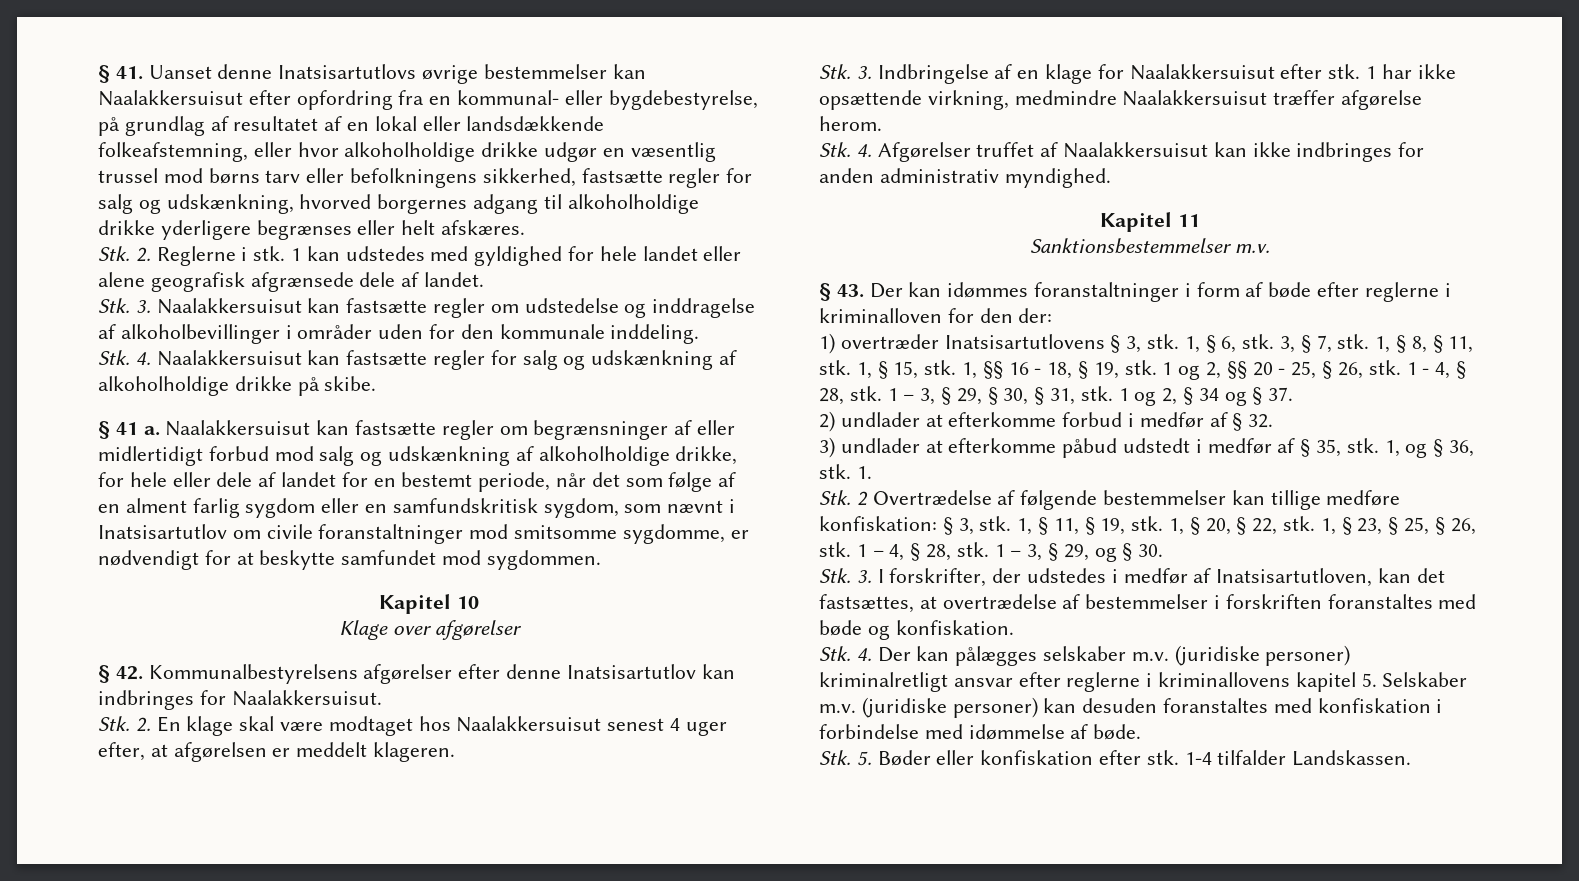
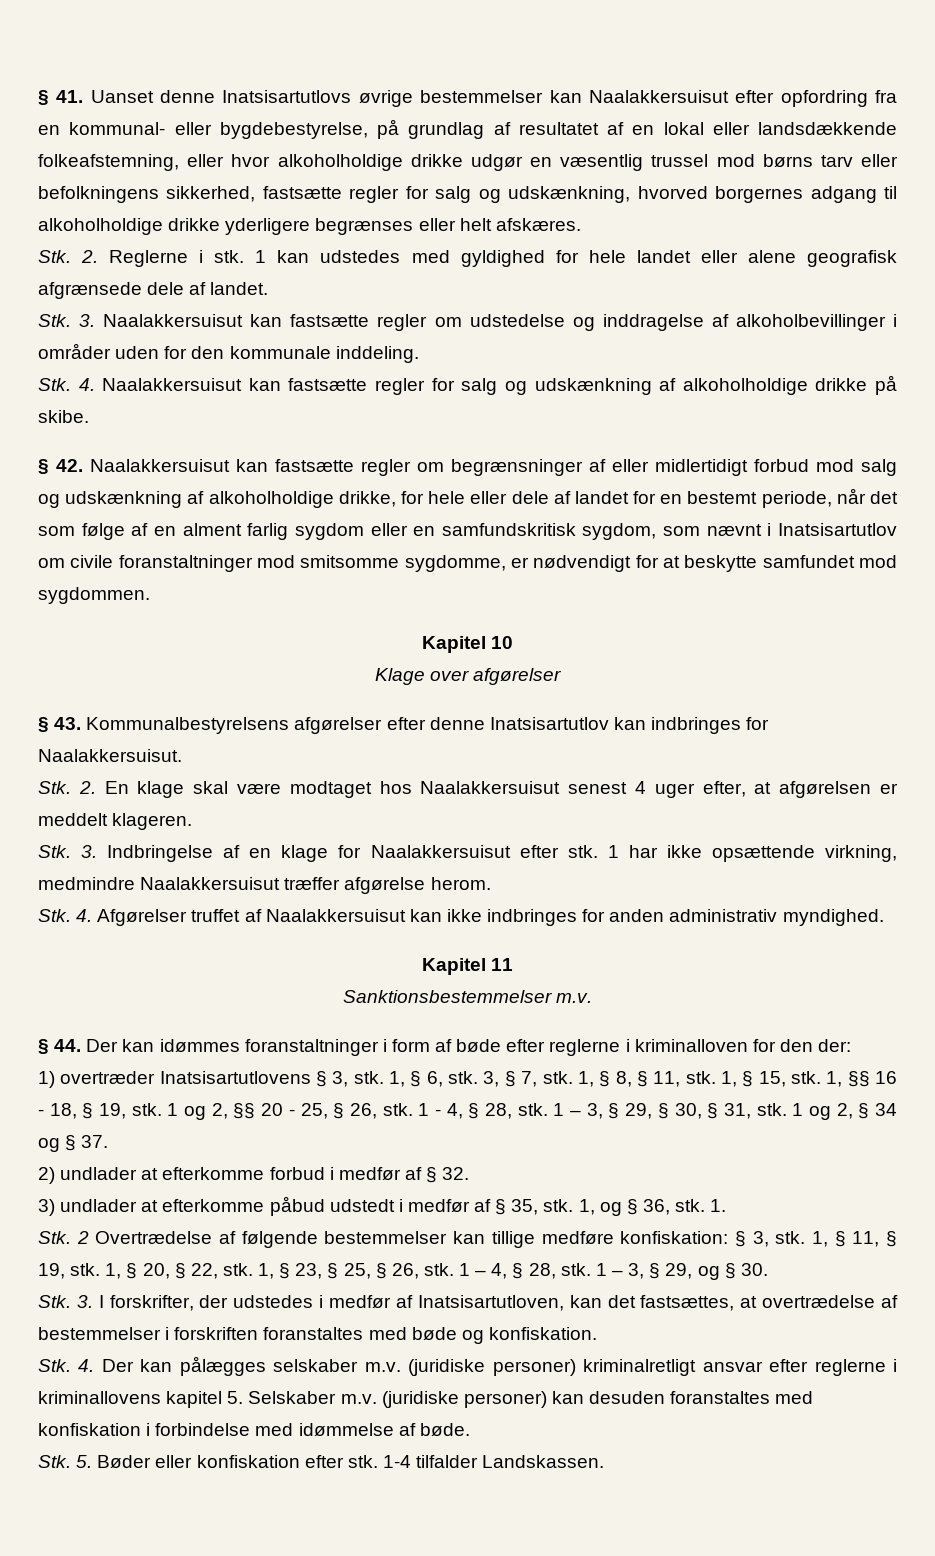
- § 41 a. Naalakkersuisut kan fastsætte regler om begrænsninger af eller midlertidigt forbud mod salg og udskænkning af alkoholholdige drikke, for hele eller dele af landet for en bestemt periode, når det som følge af en alment farlig sygdom eller en samfundskritisk sygdom, som nævnt i Inatsisartutlov om civile foranstaltninger mod smitsomme sygdomme, er nødvendigt for at beskytte samfundet mod sygdommen.
+ § 42. Naalakkersuisut kan fastsætte regler om begrænsninger af eller midlertidigt forbud mod salg og udskænkning af alkoholholdige drikke, for hele eller dele af landet for en bestemt periode, når det som følge af en alment farlig sygdom eller en samfundskritisk sygdom, som nævnt i Inatsisartutlov om civile foranstaltninger mod smitsomme sygdomme, er nødvendigt for at beskytte samfundet mod sygdommen.
- § 42. Kommunalbestyrelsens afgørelser efter denne Inatsisartutlov kan indbringes for Naalakkersuisut.
+ § 43. Kommunalbestyrelsens afgørelser efter denne Inatsisartutlov kan indbringes for Naalakkersuisut.
- § 43. Der kan idømmes foranstaltninger i form af bøde efter reglerne i kriminalloven for den der:
+ § 44. Der kan idømmes foranstaltninger i form af bøde efter reglerne i kriminalloven for den der:

